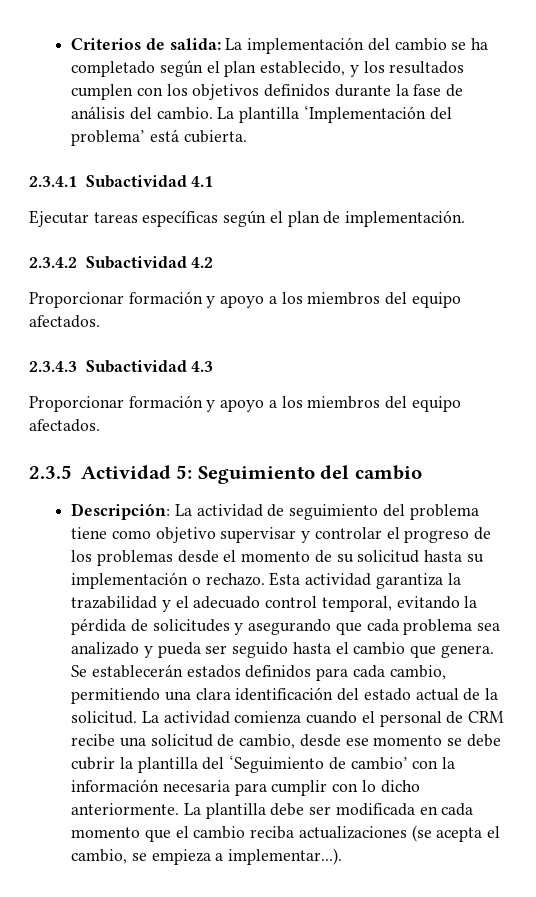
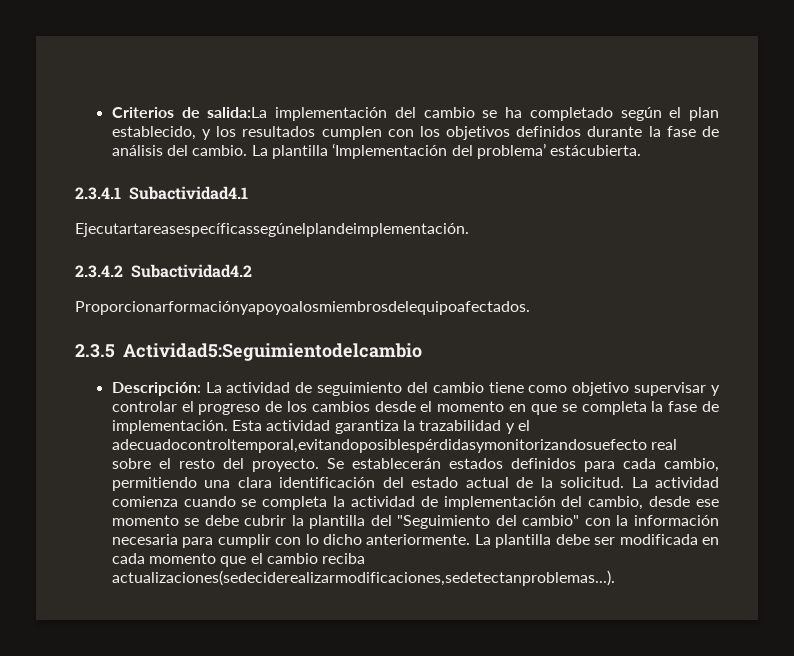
- Criterios de salida: La implementación del cambio se ha completado según el plan establecido, y los resultados cumplen con los objetivos definidos durante la fase de análisis del cambio.
+ Criterios de salida:La implementación del cambio se ha completado según el plan establecido, y los resultados cumplen con los objetivos definidos durante la fase de análisis del cambio.
- La plantilla ‘Implementación del problema’ está cubierta.
+ La plantilla ‘Implementación del problema’ estácubierta.
- 2.3.4.1 Subactividad 4.1
- Ejecutar tareas específicas según el plan de implementación.
- 2.3.4.2 Subactividad 4.2
- Proporcionar formación y apoyo a los miembros del equipo afectados.
- 2.3.4.3 Subactividad 4.3
- Proporcionar formación y apoyo a los miembros del equipo afectados.
- 2.3.5 Actividad 5: Seguimiento del cambio
+ 2.3.4.1 Subactividad4.1
+ Ejecutartareasespecíficassegúnelplandeimplementación.
+ 2.3.4.2 Subactividad4.2
+ Proporcionarformaciónyapoyoalosmiembrosdelequipoafectados.
+ 2.3.5 Actividad5:Seguimientodelcambio
- Descripción: La actividad de seguimiento del problema tiene como objetivo supervisar y controlar el progreso de los problemas desde el momento de su solicitud hasta su implementación o rechazo.
+ Descripción: La actividad de seguimiento del cambio tiene como objetivo supervisar y controlar el progreso de los cambios desde el momento en que se completa la fase de implementación.
- Esta actividad garantiza la trazabilidad y el adecuado control temporal, evitando la pérdida de solicitudes y asegurando que cada problema sea analizado y pueda ser seguido hasta el cambio que genera.
+ Esta actividad garantiza la trazabilidad y el adecuadocontroltemporal,evitandoposiblespérdidasymonitorizandosuefecto real sobre el resto del proyecto.
- La actividad comienza cuando el personal de CRM recibe una solicitud de cambio, desde ese momento se debe cubrir la plantilla del ‘Seguimiento de cambio’ con la información necesaria para cumplir con lo dicho anteriormente.
+ La actividad comienza cuando se completa la actividad de implementación del cambio, desde ese momento se debe cubrir la plantilla del "Seguimiento del cambio" con la información necesaria para cumplir con lo dicho anteriormente.
- La plantilla debe ser modificada en cada momento que el cambio reciba actualizaciones (se acepta el cambio, se empieza a implementar...).
+ La plantilla debe ser modificada en cada momento que el cambio reciba actualizaciones(sedeciderealizarmodificaciones,sedetectanproblemas...).

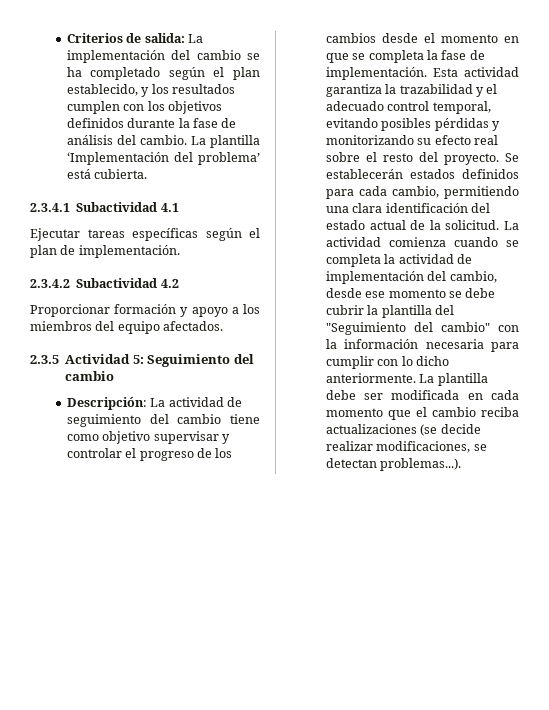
- Criterios de salida:La implementación del cambio se ha completado según el plan establecido, y los resultados cumplen con los objetivos definidos durante la fase de análisis del cambio.
+ Criterios de salida: La implementación del cambio se ha completado según el plan establecido, y los resultados cumplen con los objetivos definidos durante la fase de análisis del cambio.
- La plantilla ‘Implementación del problema’ estácubierta.
+ La plantilla ‘Implementación del problema’ está cubierta.
- 2.3.4.1 Subactividad4.1
- Ejecutartareasespecíficassegúnelplandeimplementación.
- 2.3.4.2 Subactividad4.2
- Proporcionarformaciónyapoyoalosmiembrosdelequipoafectados.
- 2.3.5 Actividad5:Seguimientodelcambio
+ 2.3.4.1 Subactividad 4.1
+ Ejecutar tareas específicas según el plan de implementación.
+ 2.3.4.2 Subactividad 4.2
+ Proporcionar formación y apoyo a los miembros del equipo afectados.
+ 2.3.5 Actividad 5: Seguimiento del cambio
- Esta actividad garantiza la trazabilidad y el adecuadocontroltemporal,evitandoposiblespérdidasymonitorizandosuefecto real sobre el resto del proyecto.
+ Esta actividad garantiza la trazabilidad y el adecuado control temporal, evitando posibles pérdidas y monitorizando su efecto real sobre el resto del proyecto.
- La plantilla debe ser modificada en cada momento que el cambio reciba actualizaciones(sedeciderealizarmodificaciones,sedetectanproblemas...).
+ La plantilla debe ser modificada en cada momento que el cambio reciba actualizaciones (se decide realizar modificaciones, se detectan problemas...).

